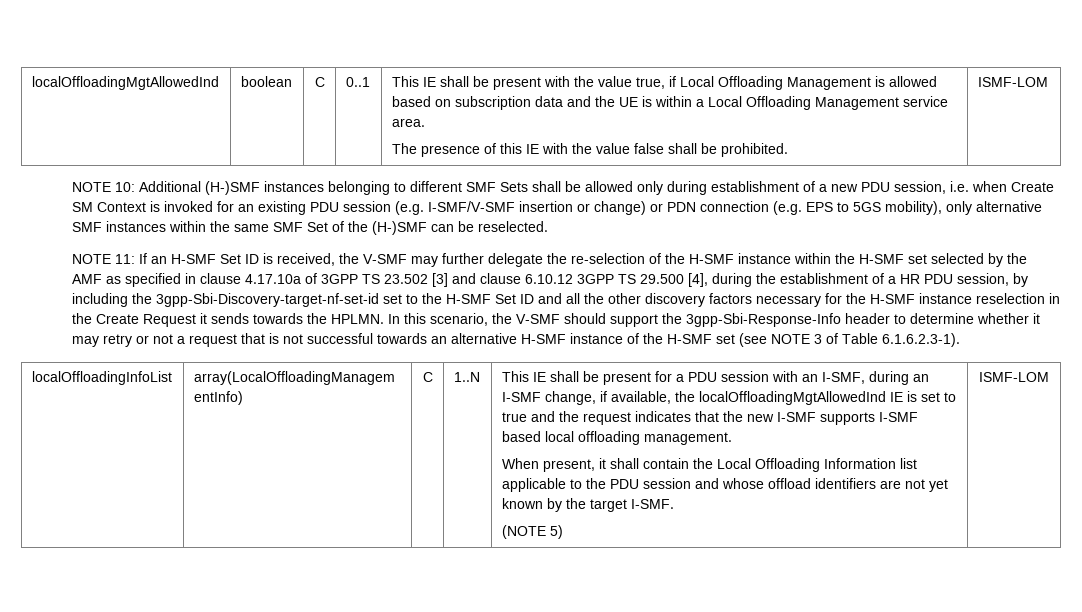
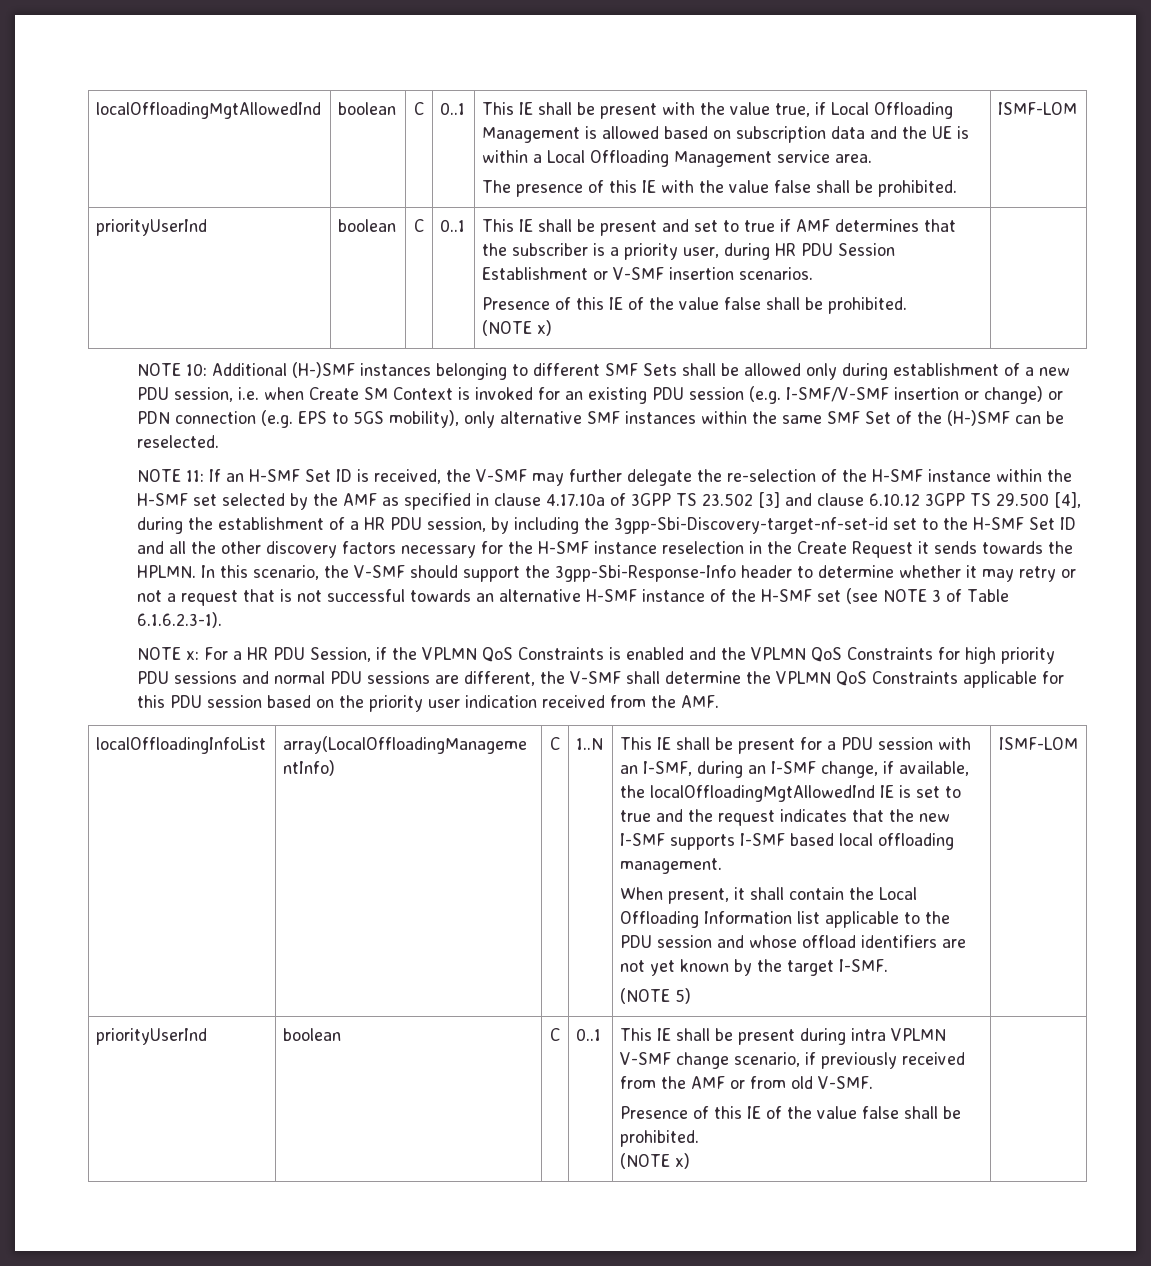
+ priorityUserInd | boolean | C | 0..1 | This IE shall be present and set to true if AMF determines that the subscriber is a priority user, during HR PDU Session Establishment or V-SMF insertion scenarios.
+ Presence of this IE of the value false shall be prohibited.
+ (NOTE x)
+ NOTE x: For a HR PDU Session, if the VPLMN QoS Constraints is enabled and the VPLMN QoS Constraints for high priority PDU sessions and normal PDU sessions are different, the V-SMF shall determine the VPLMN QoS Constraints applicable for this PDU session based on the priority user indication received from the AMF.
+ priorityUserInd | boolean | C | 0..1 | This IE shall be present during intra VPLMN V-SMF change scenario, if previously received from the AMF or from old V-SMF.
+ Presence of this IE of the value false shall be prohibited.
+ (NOTE x) |

